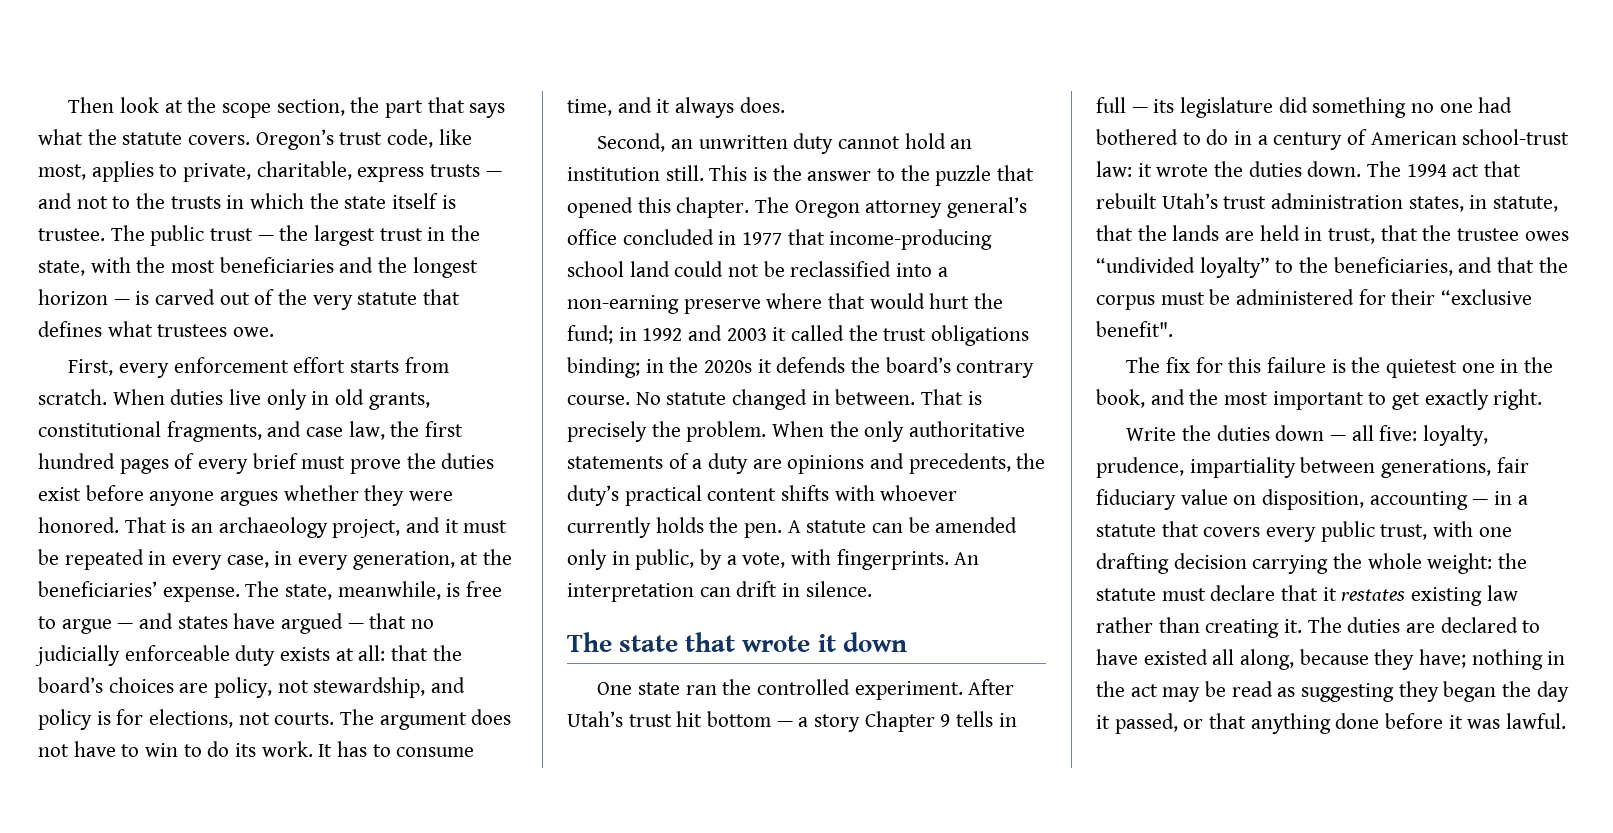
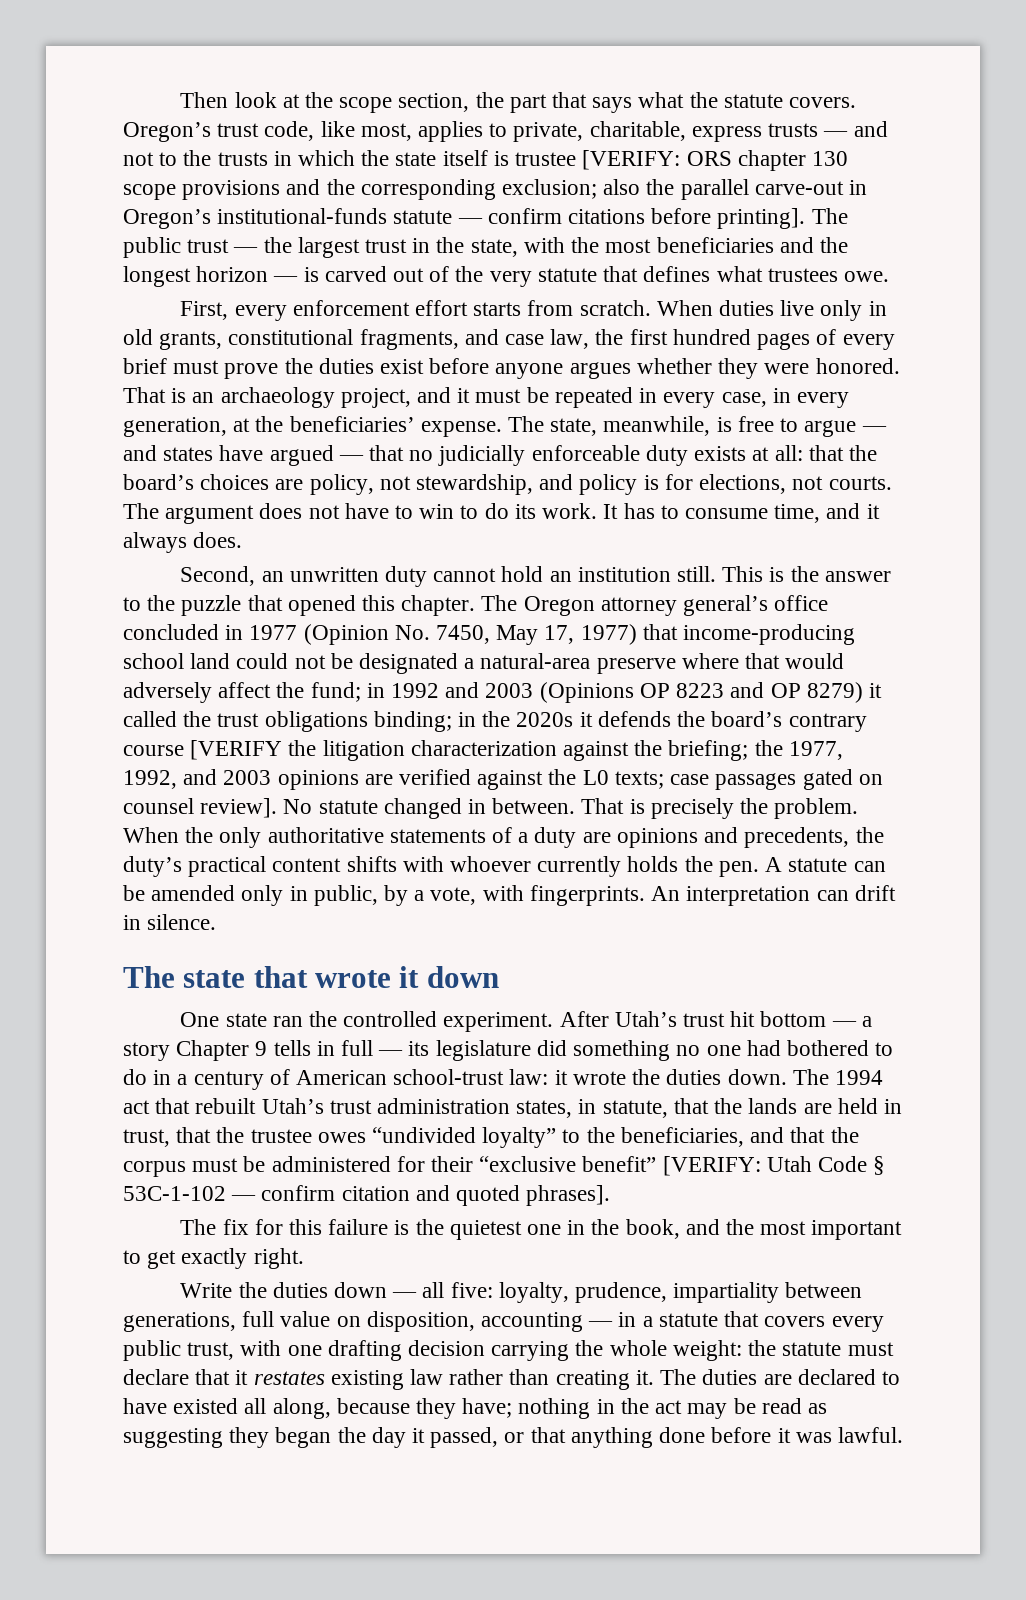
- Oregon’s trust code, like most, applies to private, charitable, express trusts — and not to the trusts in which the state itself is trustee.
+ Oregon’s trust code, like most, applies to private, charitable, express trusts — and not to the trusts in which the state itself is trustee [VERIFY: ORS chapter 130 scope provisions and the corresponding exclusion; also the parallel carve-out in Oregon’s institutional-funds statute — confirm citations before printing].
- The Oregon attorney general’s office concluded in 1977 that income-producing school land could not be reclassified into a non-earning preserve where that would hurt the fund; in 1992 and 2003 it called the trust obligations binding; in the 2020s it defends the board’s contrary course.
+ The Oregon attorney general’s office concluded in 1977 (Opinion No. 7450, May 17, 1977) that income-producing school land could not be designated a natural-area preserve where that would adversely affect the fund; in 1992 and 2003 (Opinions OP 8223 and OP 8279) it called the trust obligations binding; in the 2020s it defends the board’s contrary course [VERIFY the litigation characterization against the briefing; the 1977, 1992, and 2003 opinions are verified against the L0 texts; case passages gated on counsel review].
- The 1994 act that rebuilt Utah’s trust administration states, in statute, that the lands are held in trust, that the trustee owes “undivided loyalty” to the beneficiaries, and that the corpus must be administered for their “exclusive benefit".
+ The 1994 act that rebuilt Utah’s trust administration states, in statute, that the lands are held in trust, that the trustee owes “undivided loyalty” to the beneficiaries, and that the corpus must be administered for their “exclusive benefit” [VERIFY: Utah Code § 53C-1-102 — confirm citation and quoted phrases].
- Write the duties down — all five: loyalty, prudence, impartiality between generations, fair fiduciary value on disposition, accounting — in a statute that covers every public trust, with one drafting decision carrying the whole weight: the statute must declare that it restates existing law rather than creating it.
+ Write the duties down — all five: loyalty, prudence, impartiality between generations, full value on disposition, accounting — in a statute that covers every public trust, with one drafting decision carrying the whole weight: the statute must declare that it restates existing law rather than creating it.

